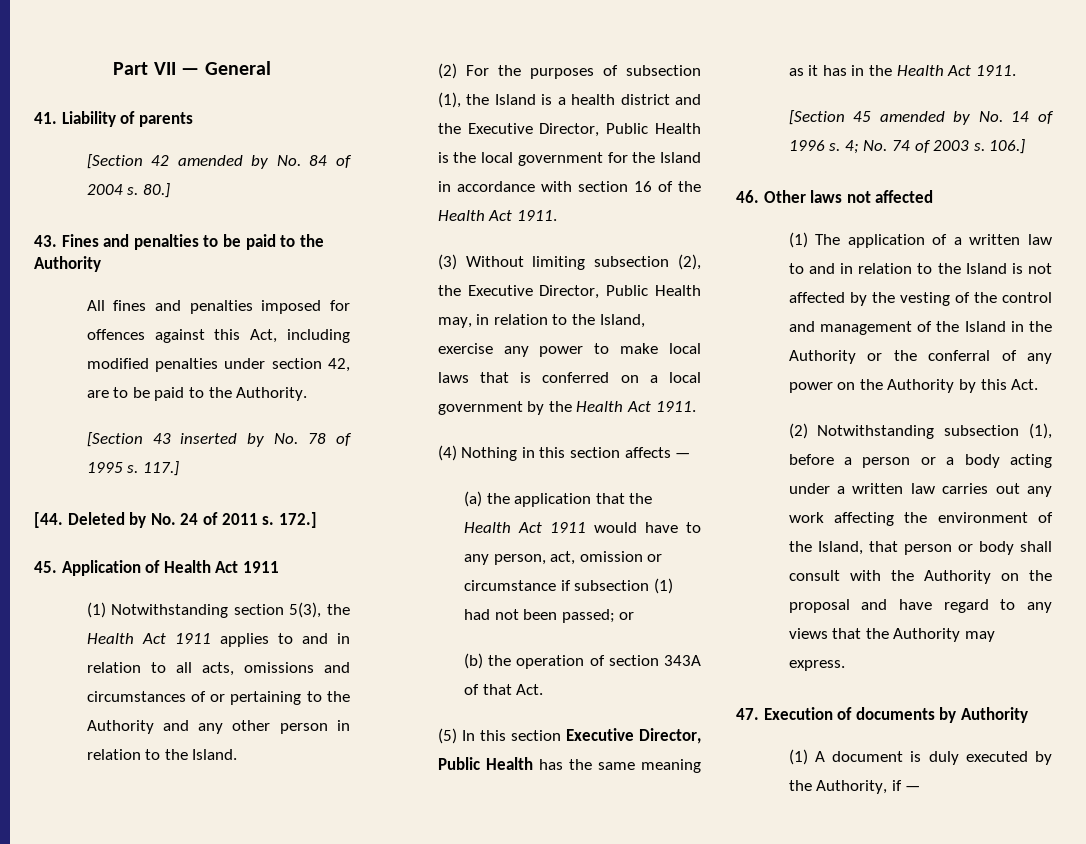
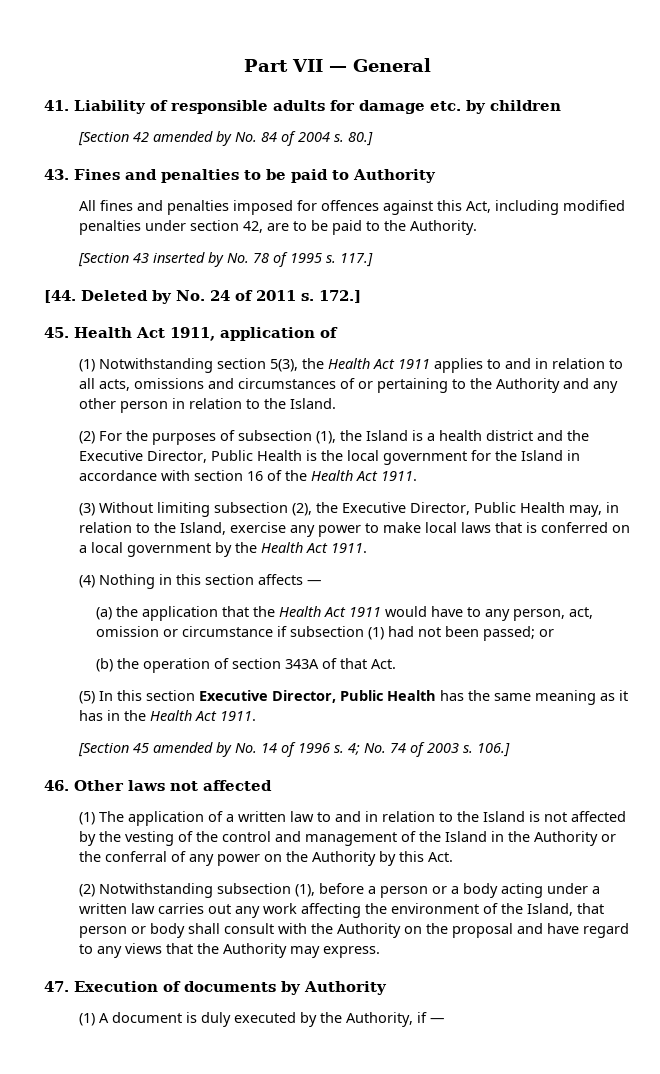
- 41. Liability of parents
+ 41. Liability of responsible adults for damage etc. by children
- 43. Fines and penalties to be paid to the Authority
+ 43. Fines and penalties to be paid to Authority
- 45. Application of Health Act 1911
+ 45. Health Act 1911, application of

